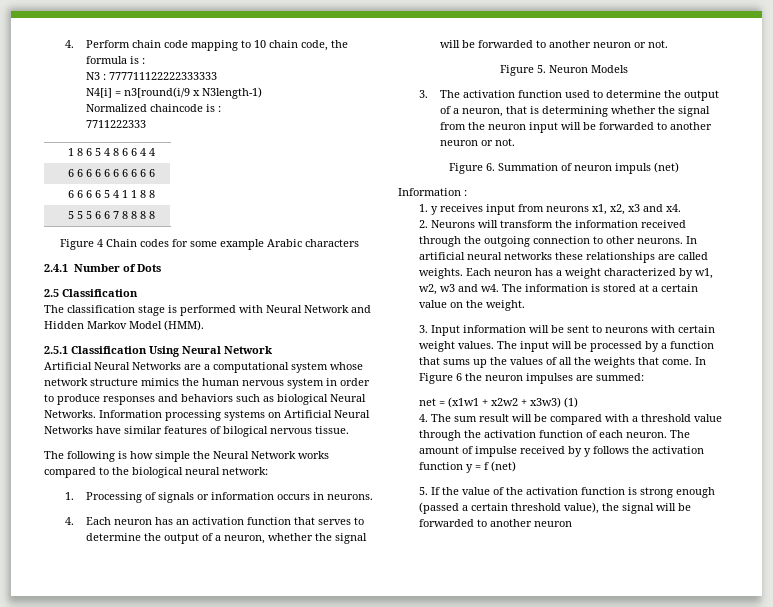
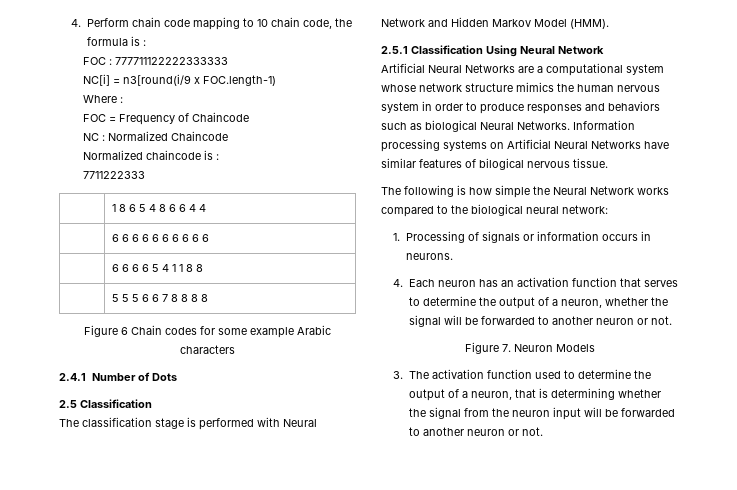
- N3 : 777711122222333333
+ FOC : 777711122222333333
- N4[i] = n3[round(i/9 x N3length-1)
+ NC[i] = n3[round(i/9 x FOC.length-1)
+ Where :
+ FOC = Frequency of Chaincode
+ NC : Normalized Chaincode
- Figure 4 Chain codes for some example Arabic characters
+ Figure 6 Chain codes for some example Arabic characters
- Figure 5. Neuron Models
+ Figure 7. Neuron Models
- Figure 6. Summation of neuron impuls (net)
- Information :
- 1. y receives input from neurons x1, x2, x3 and x4.
- 2. Neurons will transform the information received through the outgoing connection to other neurons. In artificial neural networks these relationships are called weights. Each neuron has a weight characterized by w1, w2, w3 and w4. The information is stored at a certain value on the weight.
- 3. Input information will be sent to neurons with certain weight values. The input will be processed by a function that sums up the values of all the weights that come. In Figure 6 the neuron impulses are summed:
- net = (x1w1 + x2w2 + x3w3) (1)
- 4. The sum result will be compared with a threshold value through the activation function of each neuron. The amount of impulse received by y follows the activation function y = f (net)
- 5. If the value of the activation function is strong enough (passed a certain threshold value), the signal will be forwarded to another neuron

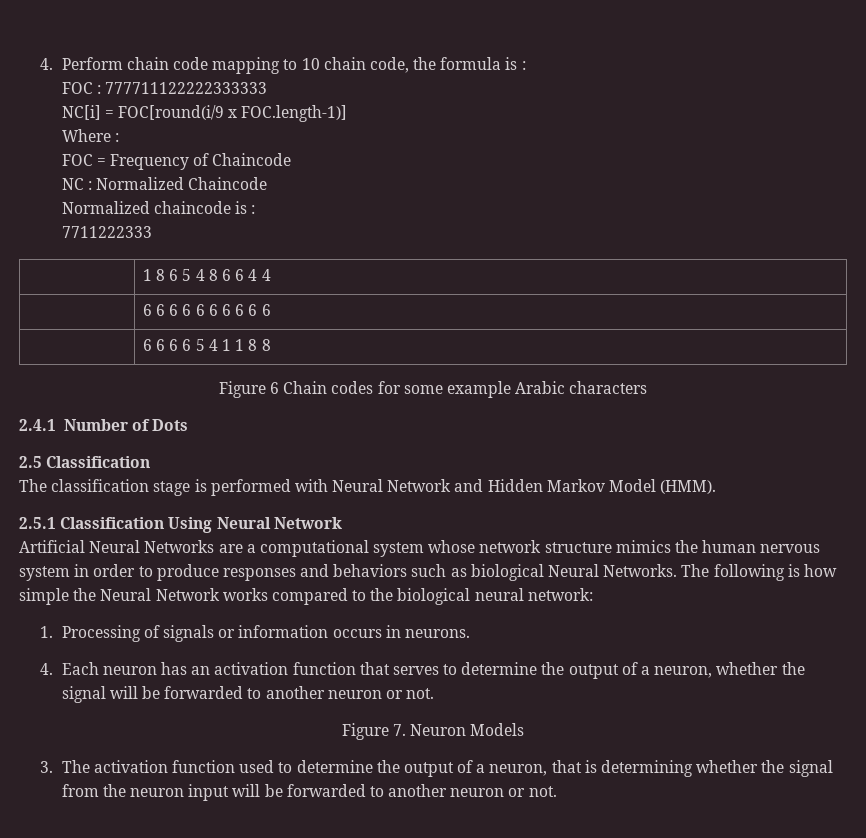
- NC[i] = n3[round(i/9 x FOC.length-1)
+ NC[i] = FOC[round(i/9 x FOC.length-1)]
- | 5 5 5 6 6 7 8 8 8 8
- Artificial Neural Networks are a computational system whose network structure mimics the human nervous system in order to produce responses and behaviors such as biological Neural Networks. Information processing systems on Artificial Neural Networks have similar features of bilogical nervous tissue.
- The following is how simple the Neural Network works compared to the biological neural network:
+ Artificial Neural Networks are a computational system whose network structure mimics the human nervous system in order to produce responses and behaviors such as biological Neural Networks. The following is how simple the Neural Network works compared to the biological neural network:

